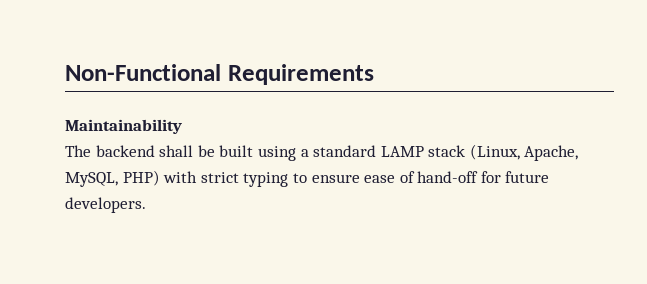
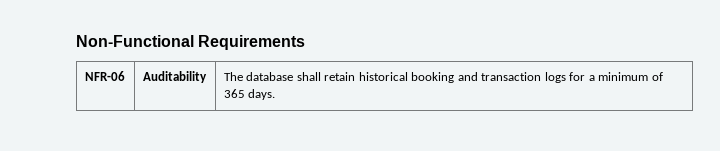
- Maintainability
- The backend shall be built using a standard LAMP stack (Linux, Apache, MySQL, PHP) with strict typing to ensure ease of hand-off for future developers.
+ NFR-06 | Auditability | The database shall retain historical booking and transaction logs for a minimum of 365 days.

